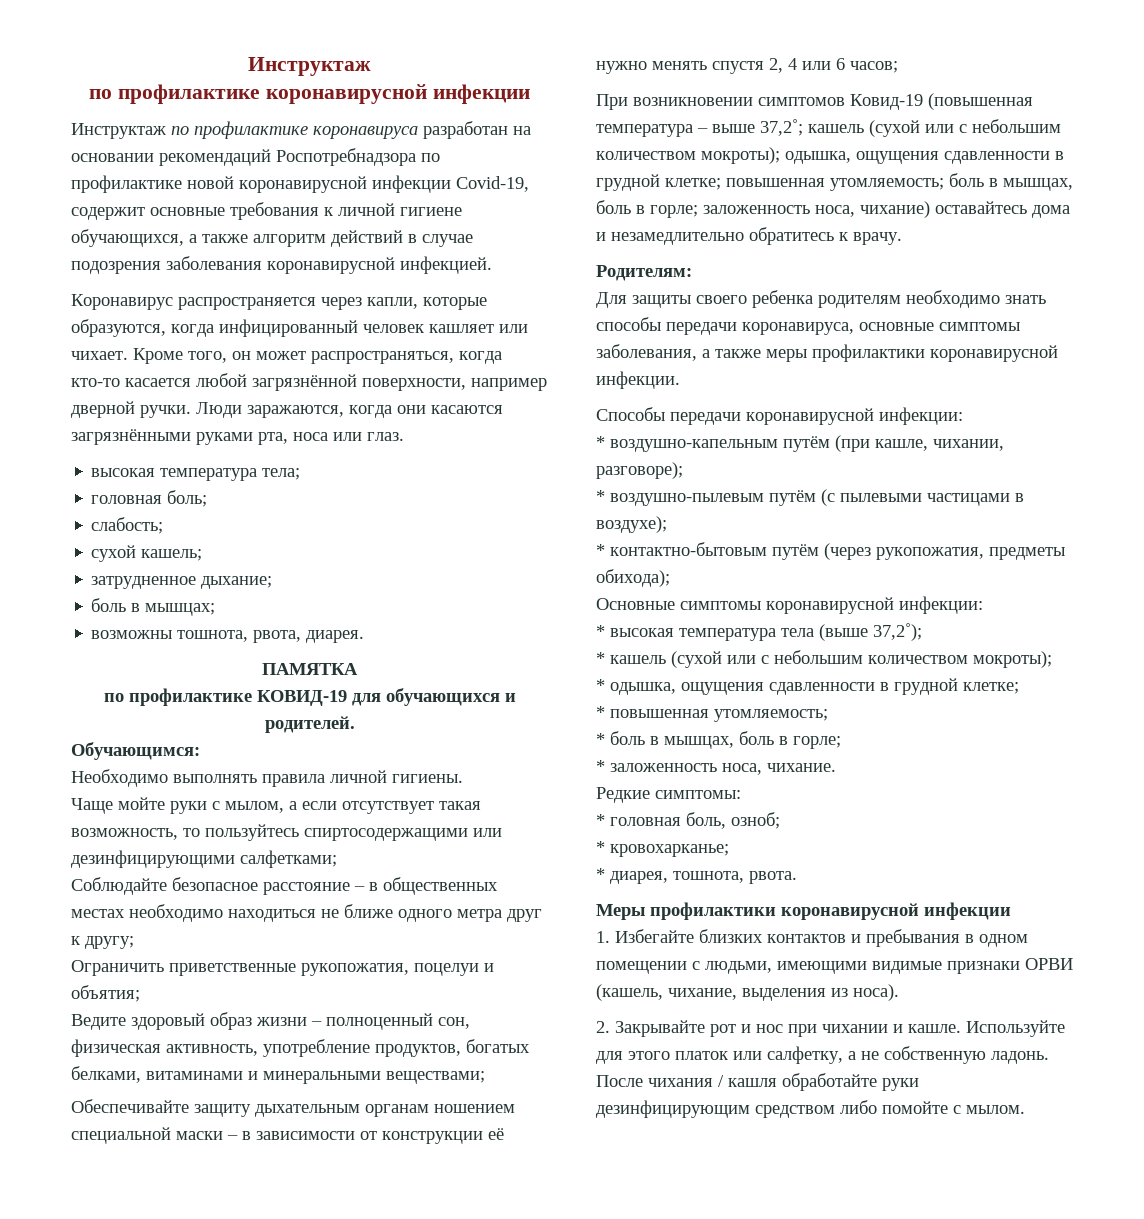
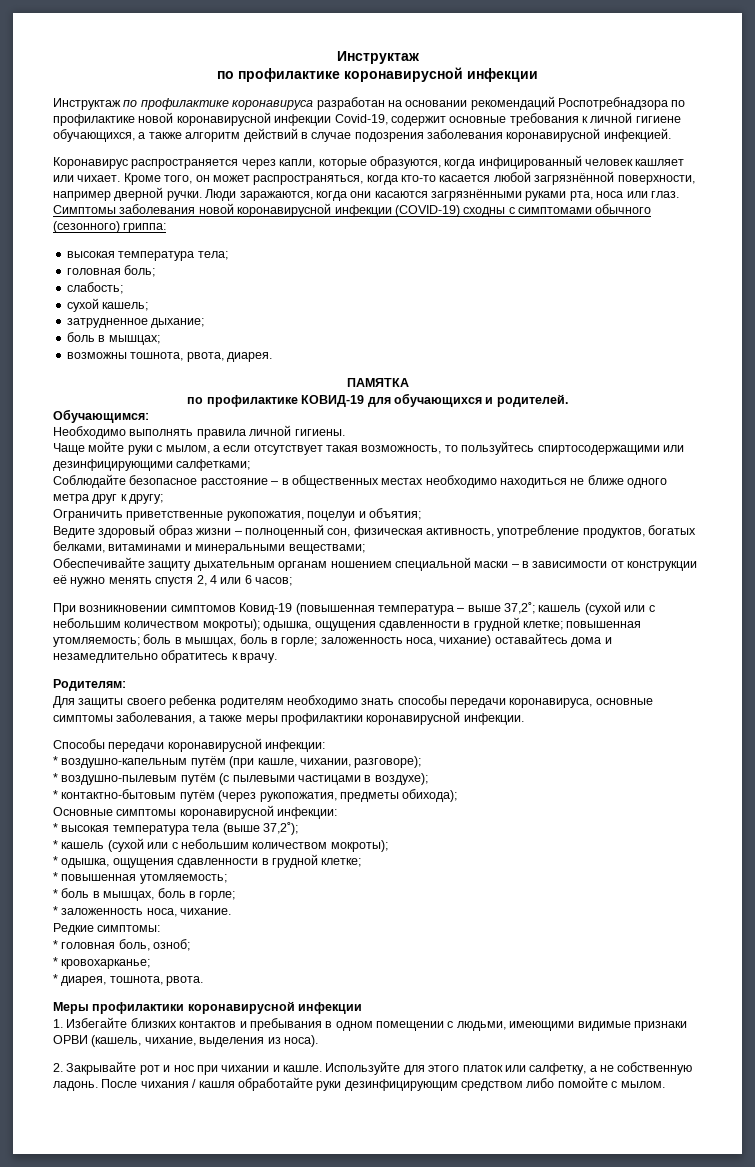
+ Симптомы заболевания новой коронавирусной инфекции (COVID-19) сходны с симптомами обычного (сезонного) гриппа:

